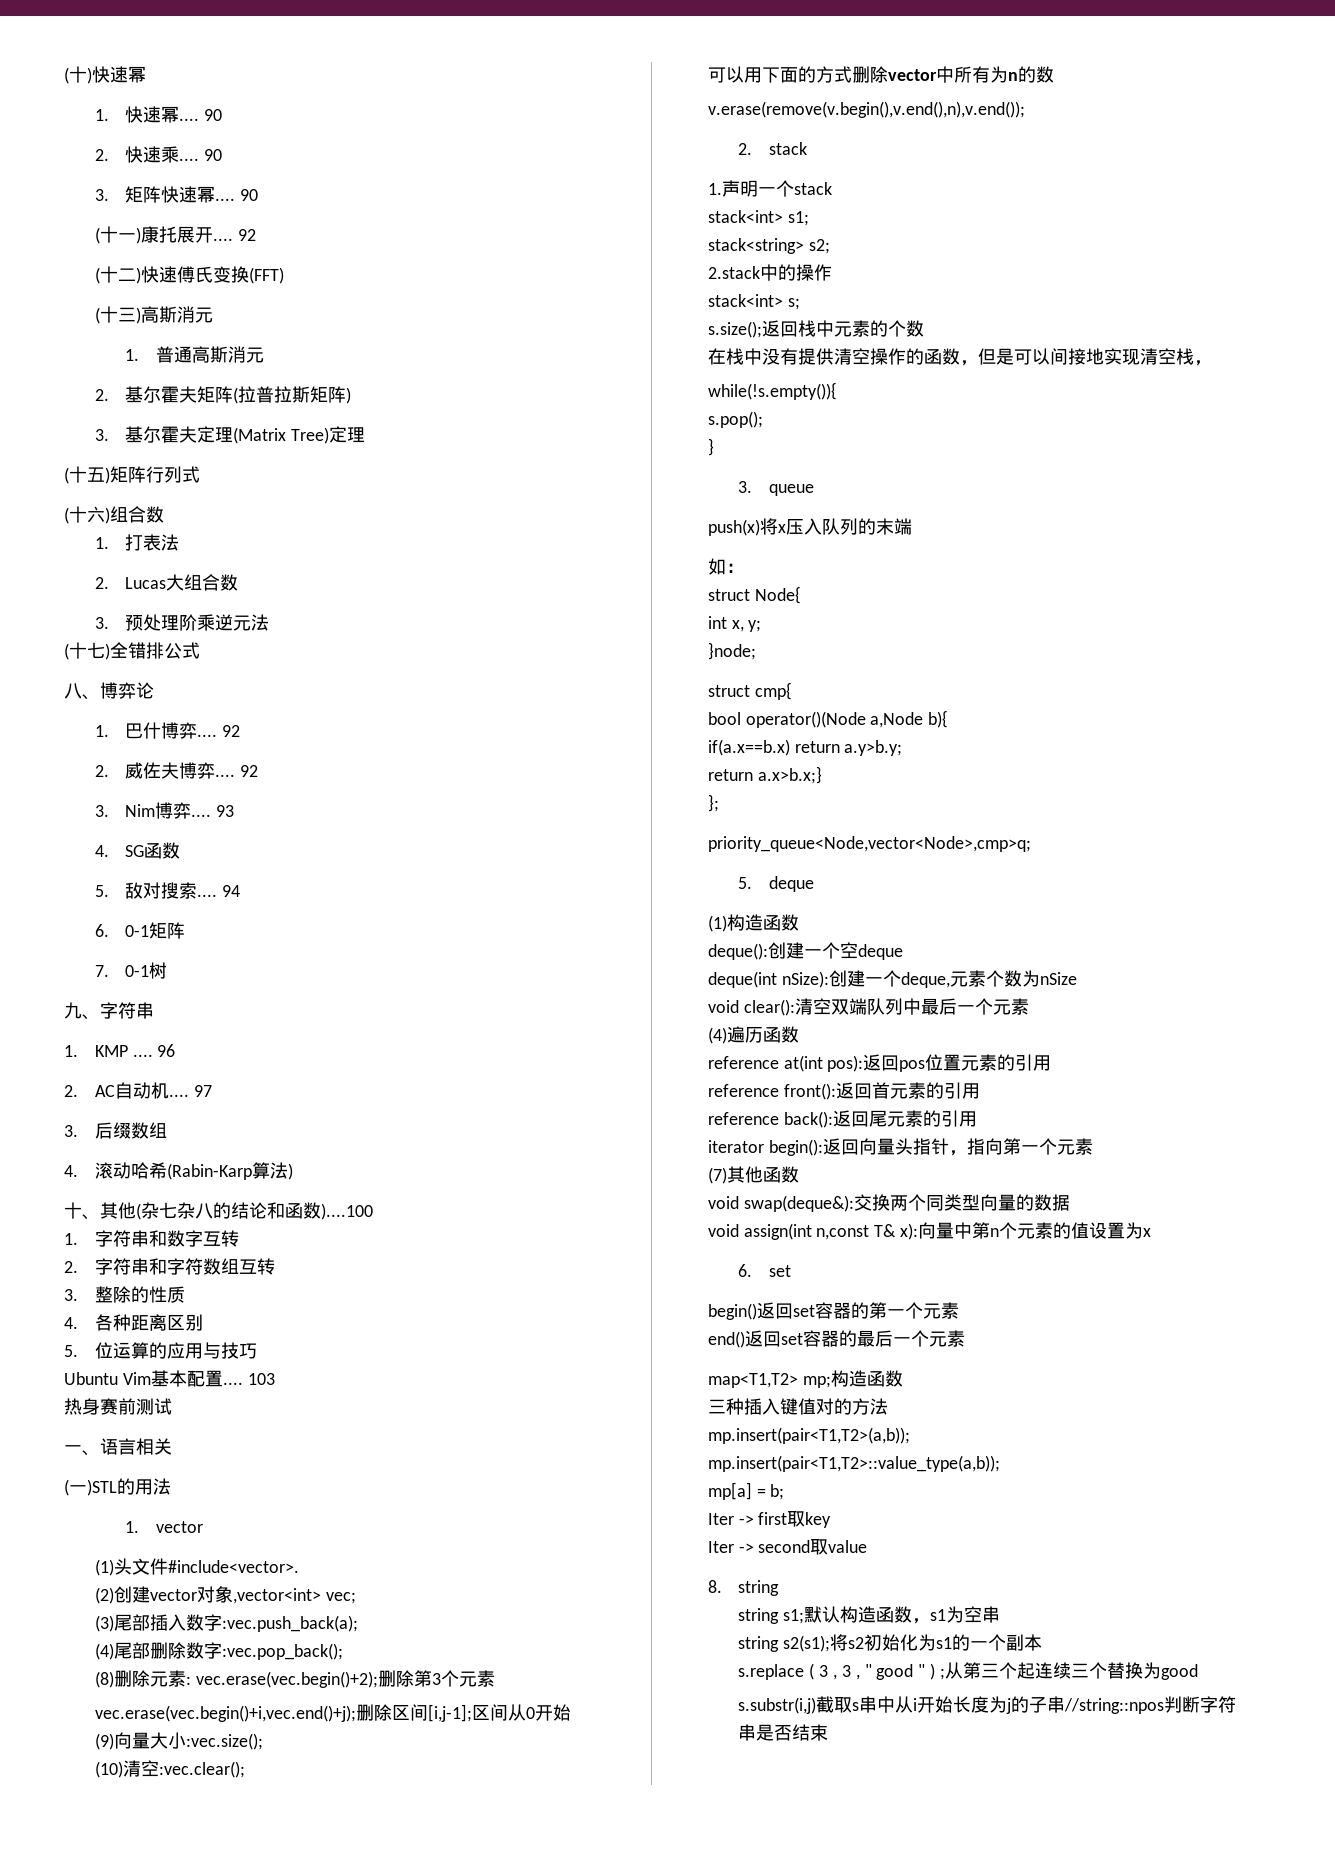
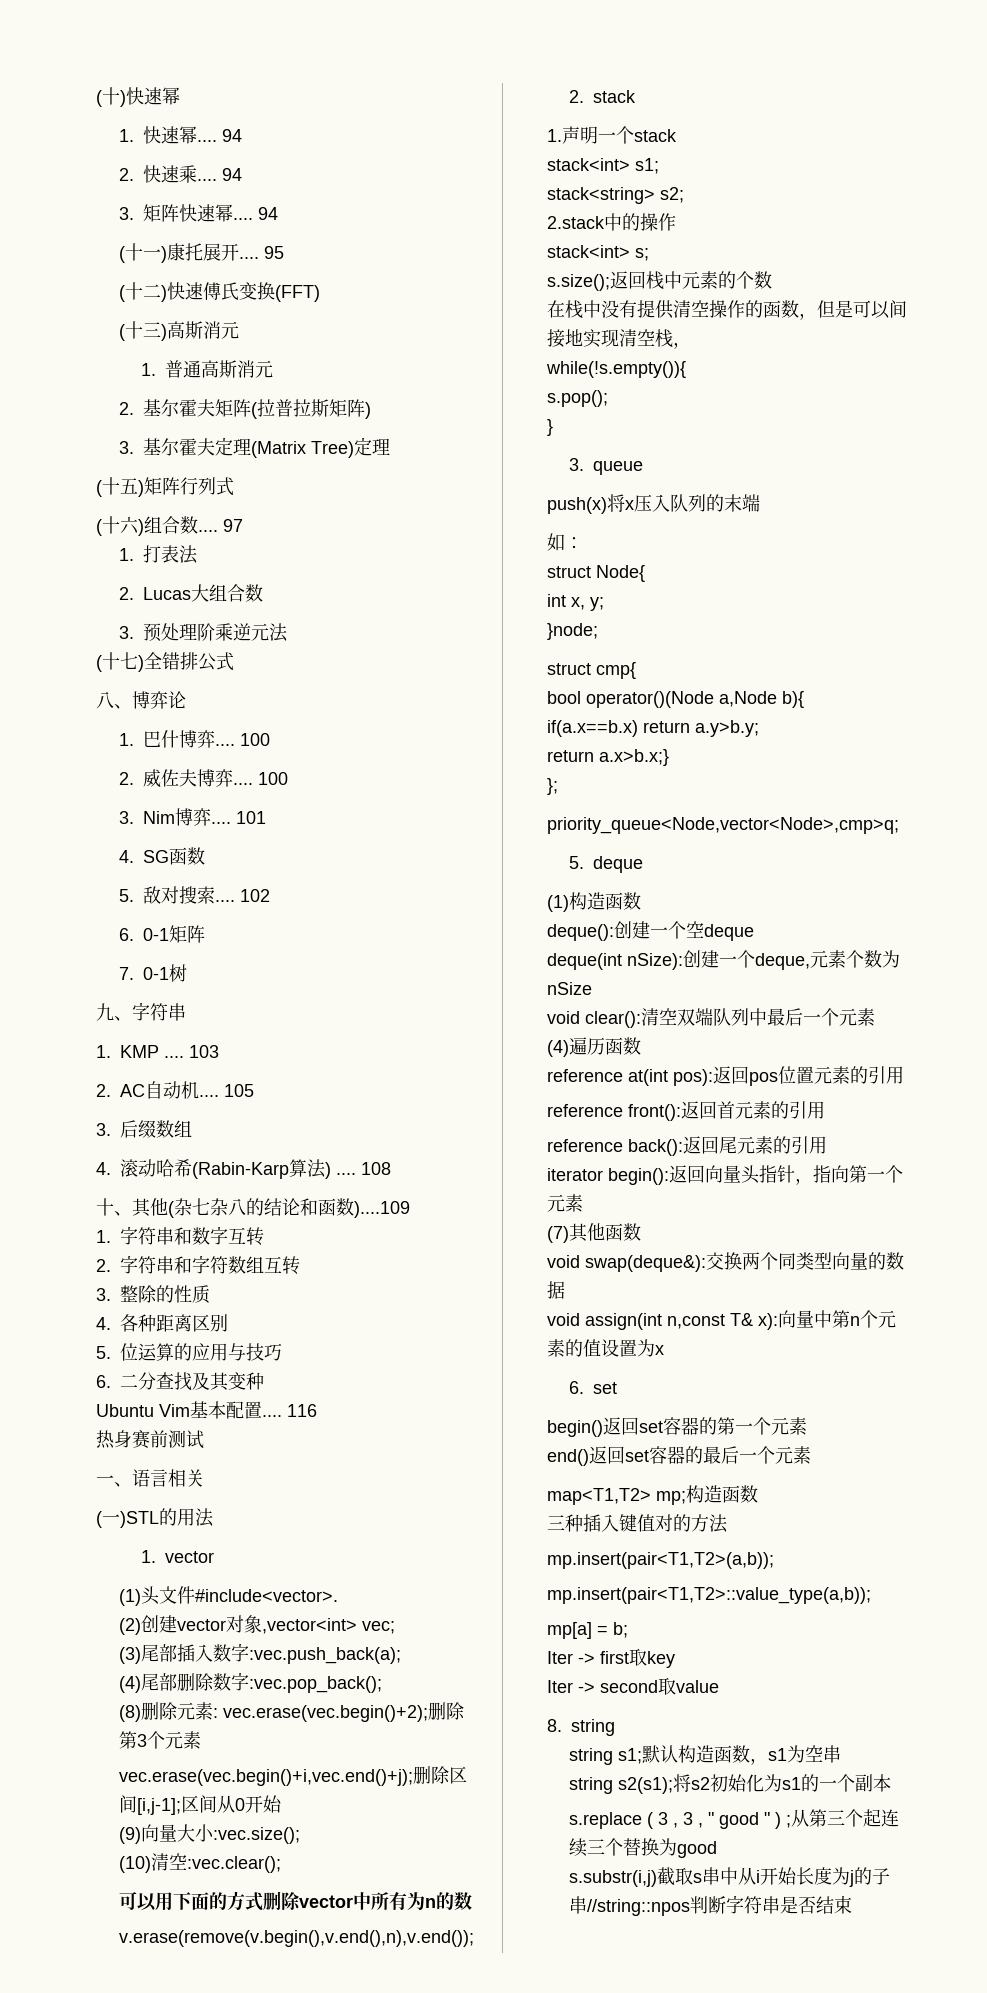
- 1.快速幂.... 90
+ 1.快速幂.... 94
- 2.快速乘.... 90
+ 2.快速乘.... 94
- 3.矩阵快速幂.... 90
+ 3.矩阵快速幂.... 94
- (十一)康托展开.... 92
+ (十一)康托展开.... 95
- (十六)组合数
+ (十六)组合数.... 97
- 1.巴什博弈.... 92
+ 1.巴什博弈.... 100
- 2.威佐夫博弈.... 92
+ 2.威佐夫博弈.... 100
- 93
+ 101
- 94
+ 102
- 96
+ 103
- 97
+ 105
- 4.滚动哈希(Rabin-Karp算法)
+ 4.滚动哈希(Rabin-Karp算法) .... 108
- 十、其他(杂七杂八的结论和函数)....100
+ 十、其他(杂七杂八的结论和函数)....109
+ 6.二分查找及其变种
- 103
+ 116

